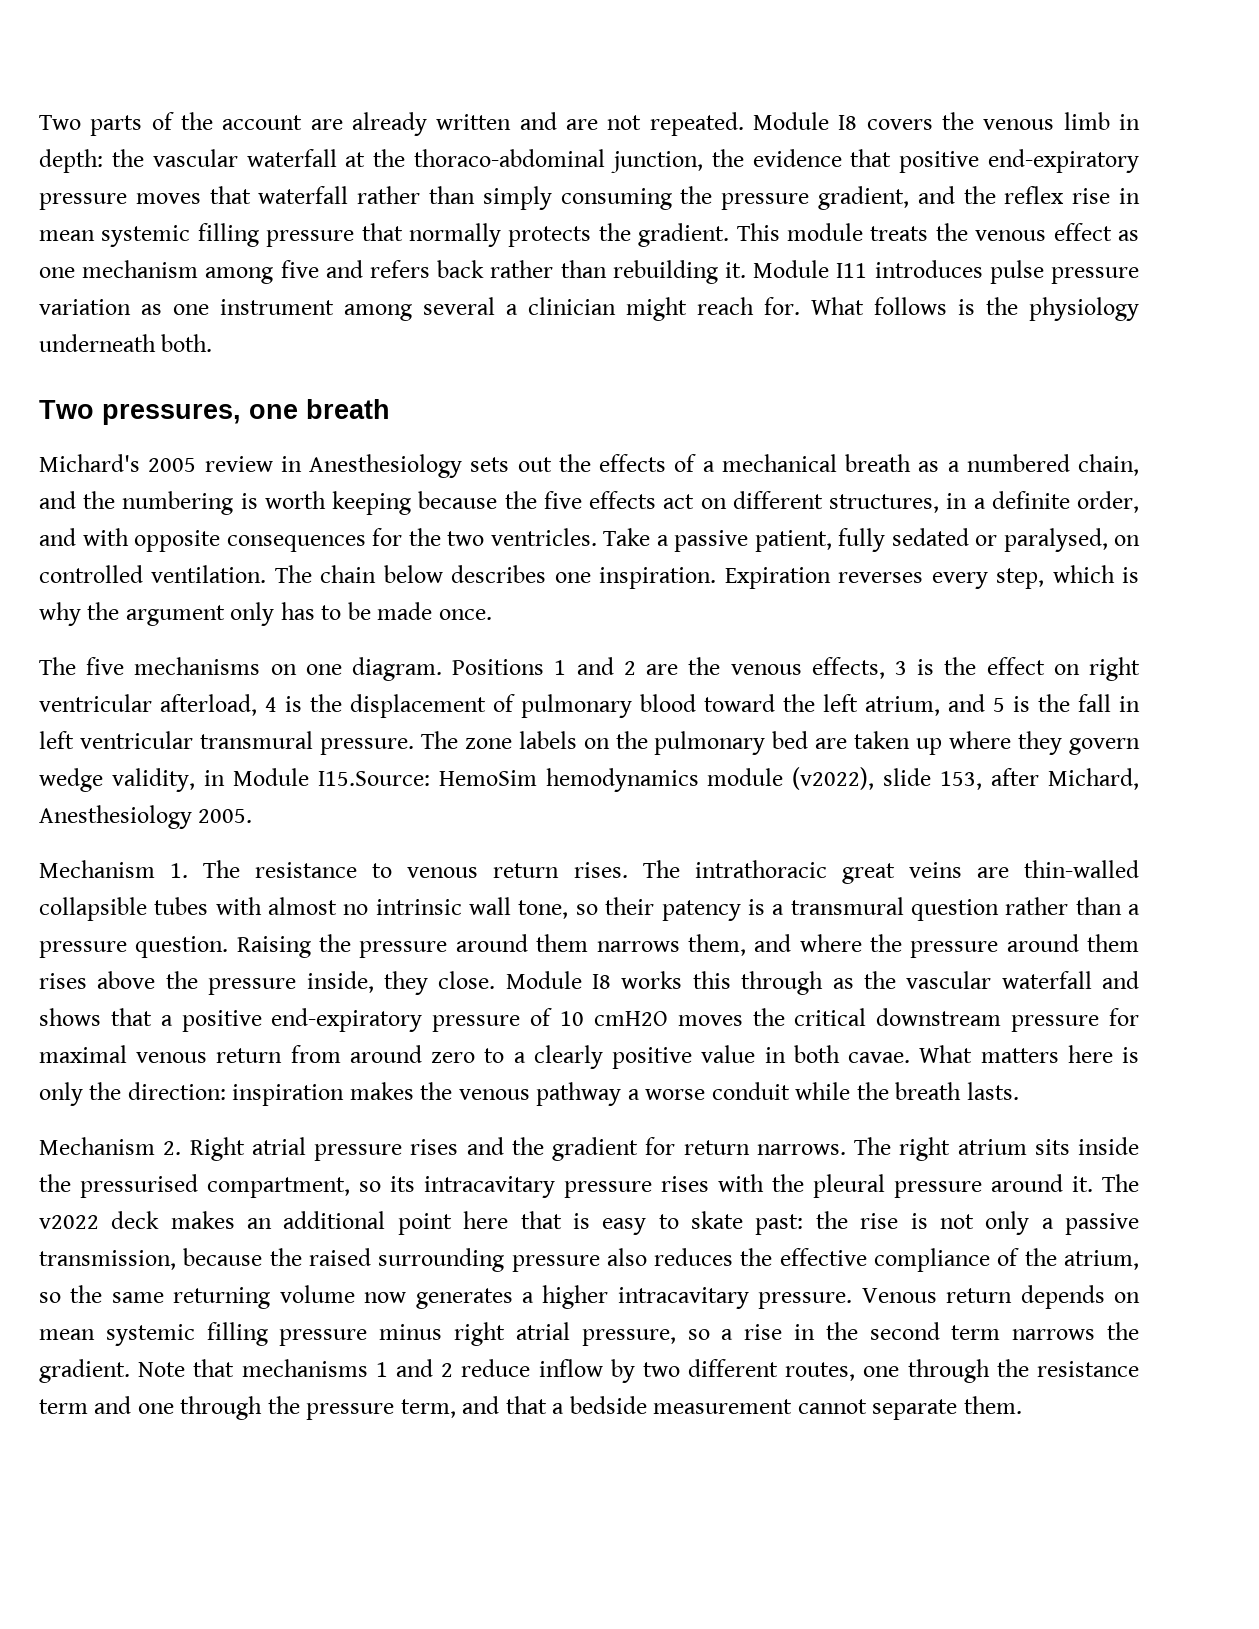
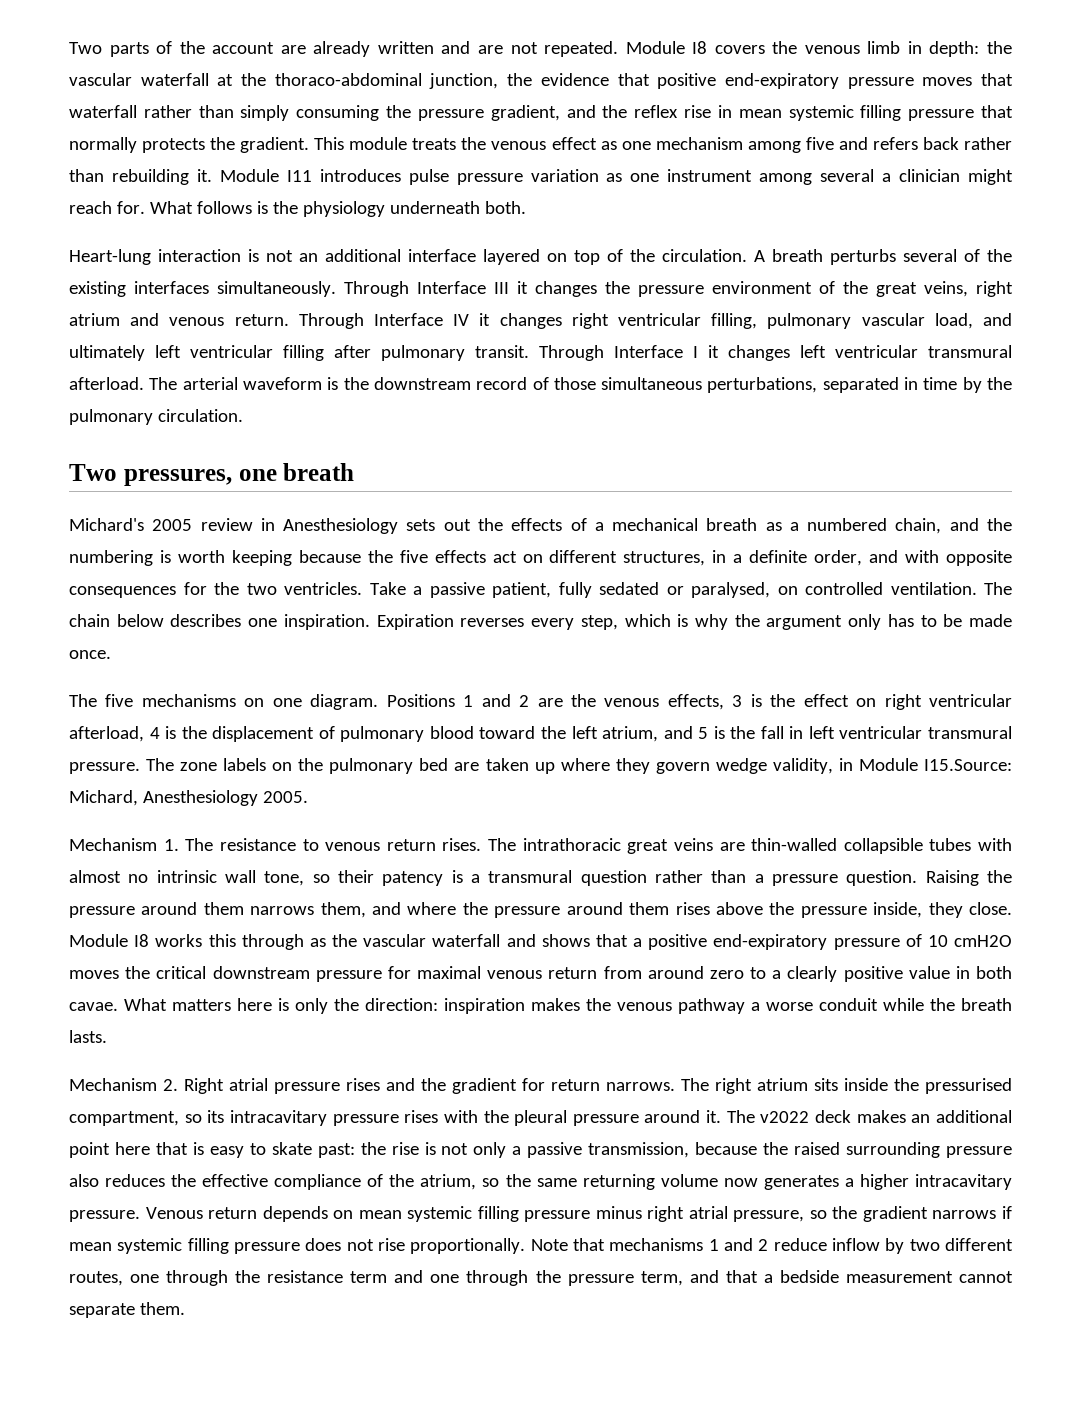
+ Heart-lung interaction is not an additional interface layered on top of the circulation. A breath perturbs several of the existing interfaces simultaneously. Through Interface III it changes the pressure environment of the great veins, right atrium and venous return. Through Interface IV it changes right ventricular filling, pulmonary vascular load, and ultimately left ventricular filling after pulmonary transit. Through Interface I it changes left ventricular transmural afterload. The arterial waveform is the downstream record of those simultaneous perturbations, separated in time by the pulmonary circulation.
- The zone labels on the pulmonary bed are taken up where they govern wedge validity, in Module I15.Source: HemoSim hemodynamics module (v2022), slide 153, after Michard, Anesthesiology 2005.
+ The zone labels on the pulmonary bed are taken up where they govern wedge validity, in Module I15.Source: Michard, Anesthesiology 2005.
- Venous return depends on mean systemic filling pressure minus right atrial pressure, so a rise in the second term narrows the gradient.
+ Venous return depends on mean systemic filling pressure minus right atrial pressure, so the gradient narrows if mean systemic filling pressure does not rise proportionally.

